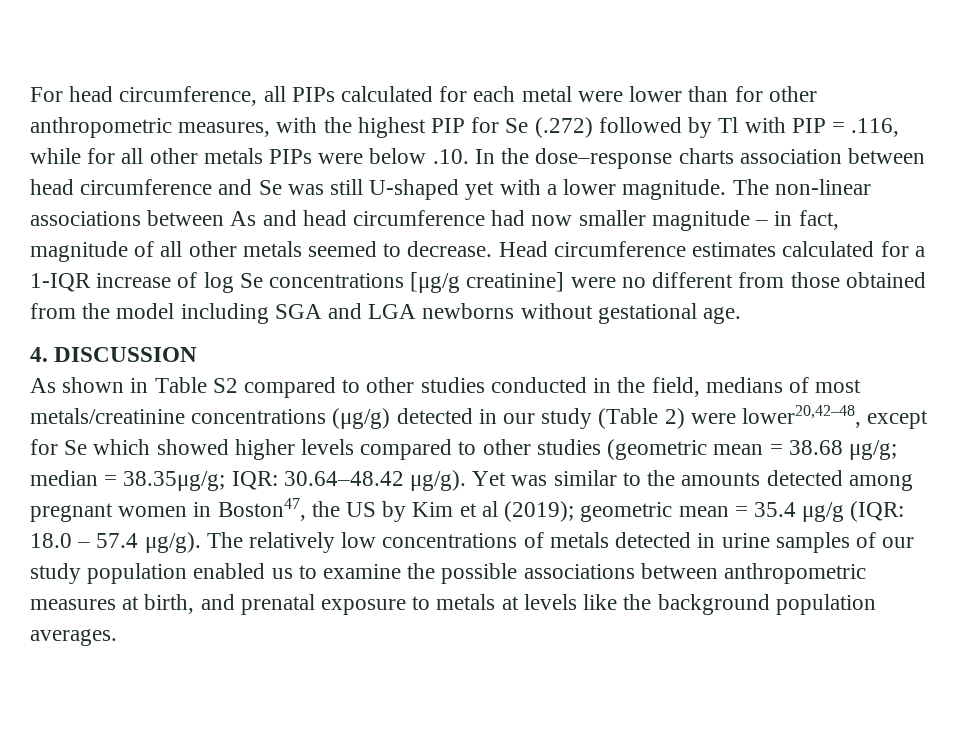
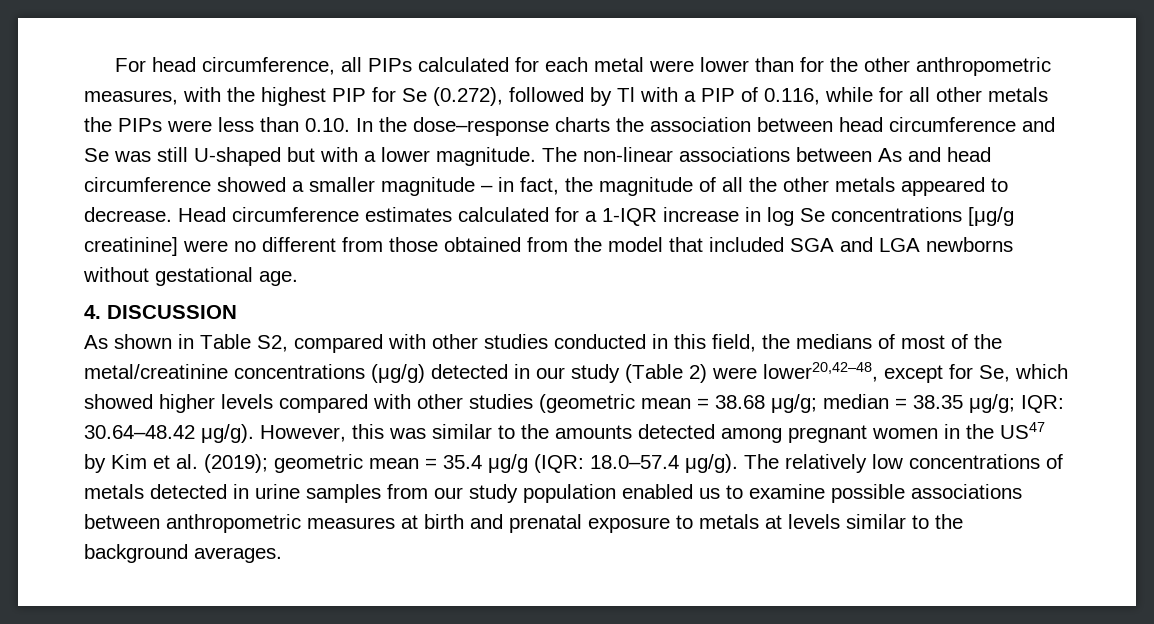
- For head circumference, all PIPs calculated for each metal were lower than for other anthropometric measures, with the highest PIP for Se (.272) followed by Tl with PIP = .116, while for all other metals PIPs were below .10. In the dose–response charts association between head circumference and Se was still U-shaped yet with a lower magnitude.
+ For head circumference, all PIPs calculated for each metal were lower than for the other anthropometric measures, with the highest PIP for Se (0.272), followed by Tl with a PIP of 0.116, while for all other metals the PIPs were less than 0.10. In the dose–response charts the association between head circumference and Se was still U-shaped but with a lower magnitude.
- The non-linear associations between As and head circumference had now smaller magnitude – in fact, magnitude of all other metals seemed to decrease.
+ The non-linear associations between As and head circumference showed a smaller magnitude – in fact, the magnitude of all the other metals appeared to decrease.
- Head circumference estimates calculated for a 1-IQR increase of log Se concentrations [μg/g creatinine] were no different from those obtained from the model including SGA and LGA newborns without gestational age.
+ Head circumference estimates calculated for a 1-IQR increase in log Se concentrations [μg/g creatinine] were no different from those obtained from the model that included SGA and LGA newborns without gestational age.
- As shown in Table S2 compared to other studies conducted in the field, medians of most metals/creatinine concentrations (μg/g) detected in our study (Table 2) were lower20,42–48, except for Se which showed higher levels compared to other studies (geometric mean = 38.68 μg/g; median = 38.35μg/g; IQR: 30.64–48.42 μg/g).
+ As shown in Table S2, compared with other studies conducted in this field, the medians of most of the metal/creatinine concentrations (μg/g) detected in our study (Table 2) were lower20,42–48, except for Se, which showed higher levels compared with other studies (geometric mean = 38.68 μg/g; median = 38.35 μg/g; IQR: 30.64–48.42 μg/g).
- Yet was similar to the amounts detected among pregnant women in Boston47, the US by Kim et al (2019); geometric mean = 35.4 μg/g (IQR: 18.0 – 57.4 μg/g).
+ However, this was similar to the amounts detected among pregnant women in the US47 by Kim et al. (2019); geometric mean = 35.4 μg/g (IQR: 18.0–57.4 μg/g).
- The relatively low concentrations of metals detected in urine samples of our study population enabled us to examine the possible associations between anthropometric measures at birth, and prenatal exposure to metals at levels like the background population averages.
+ The relatively low concentrations of metals detected in urine samples from our study population enabled us to examine possible associations between anthropometric measures at birth and prenatal exposure to metals at levels similar to the background averages.

